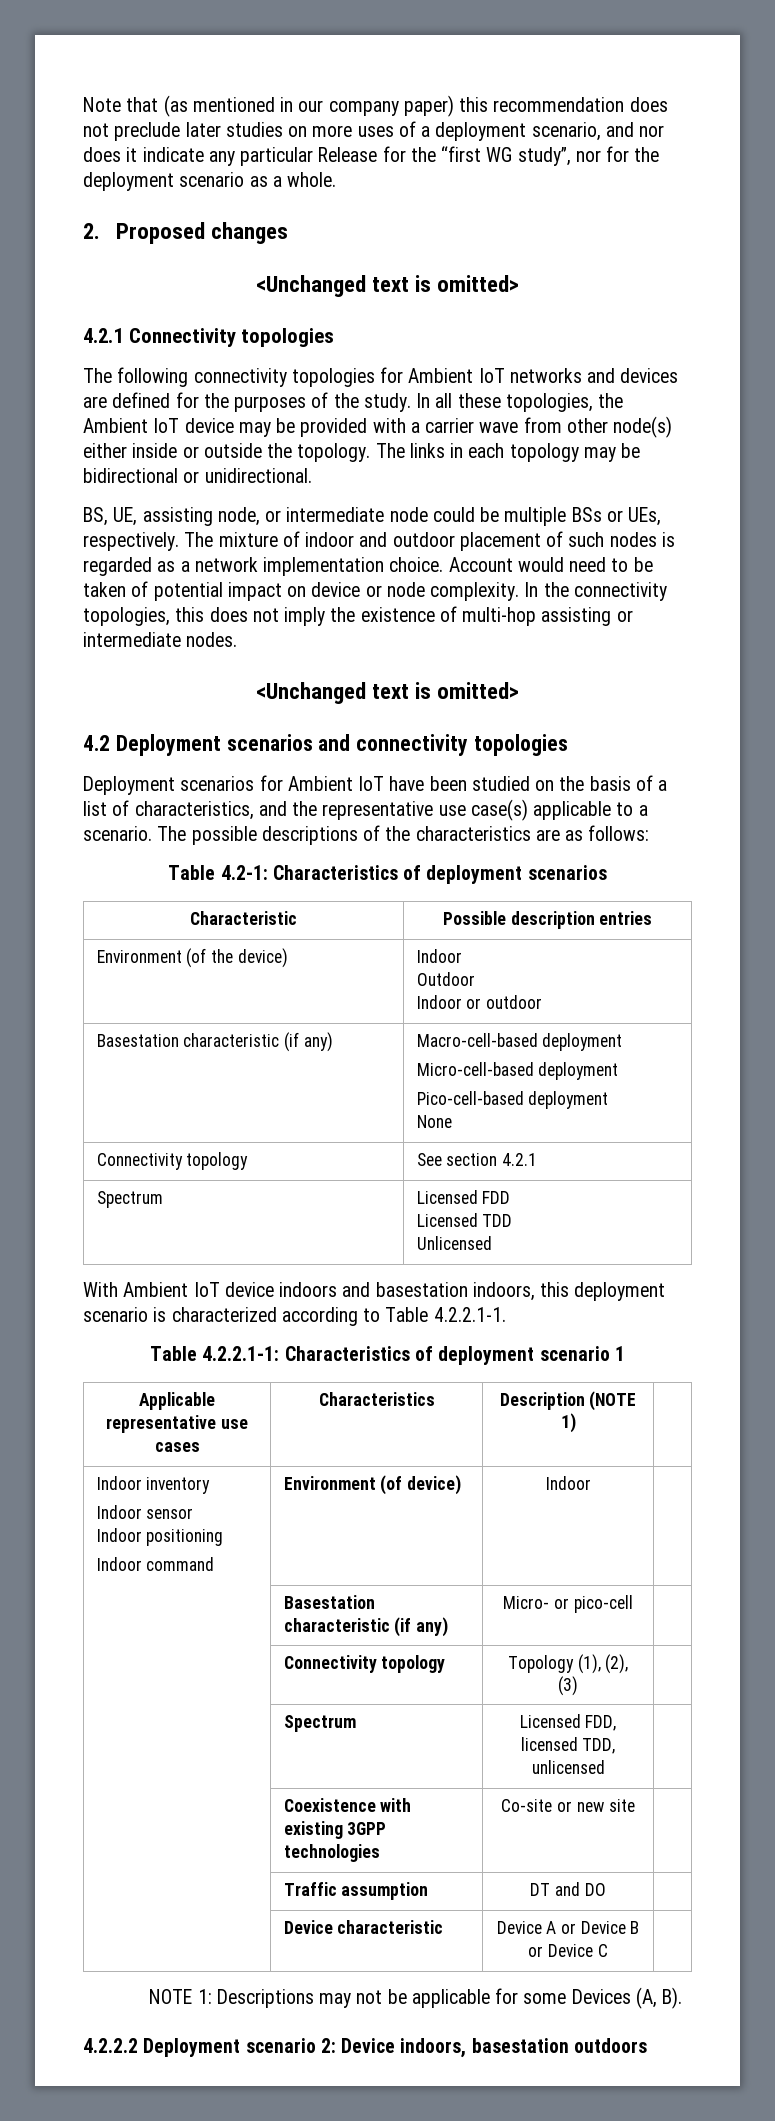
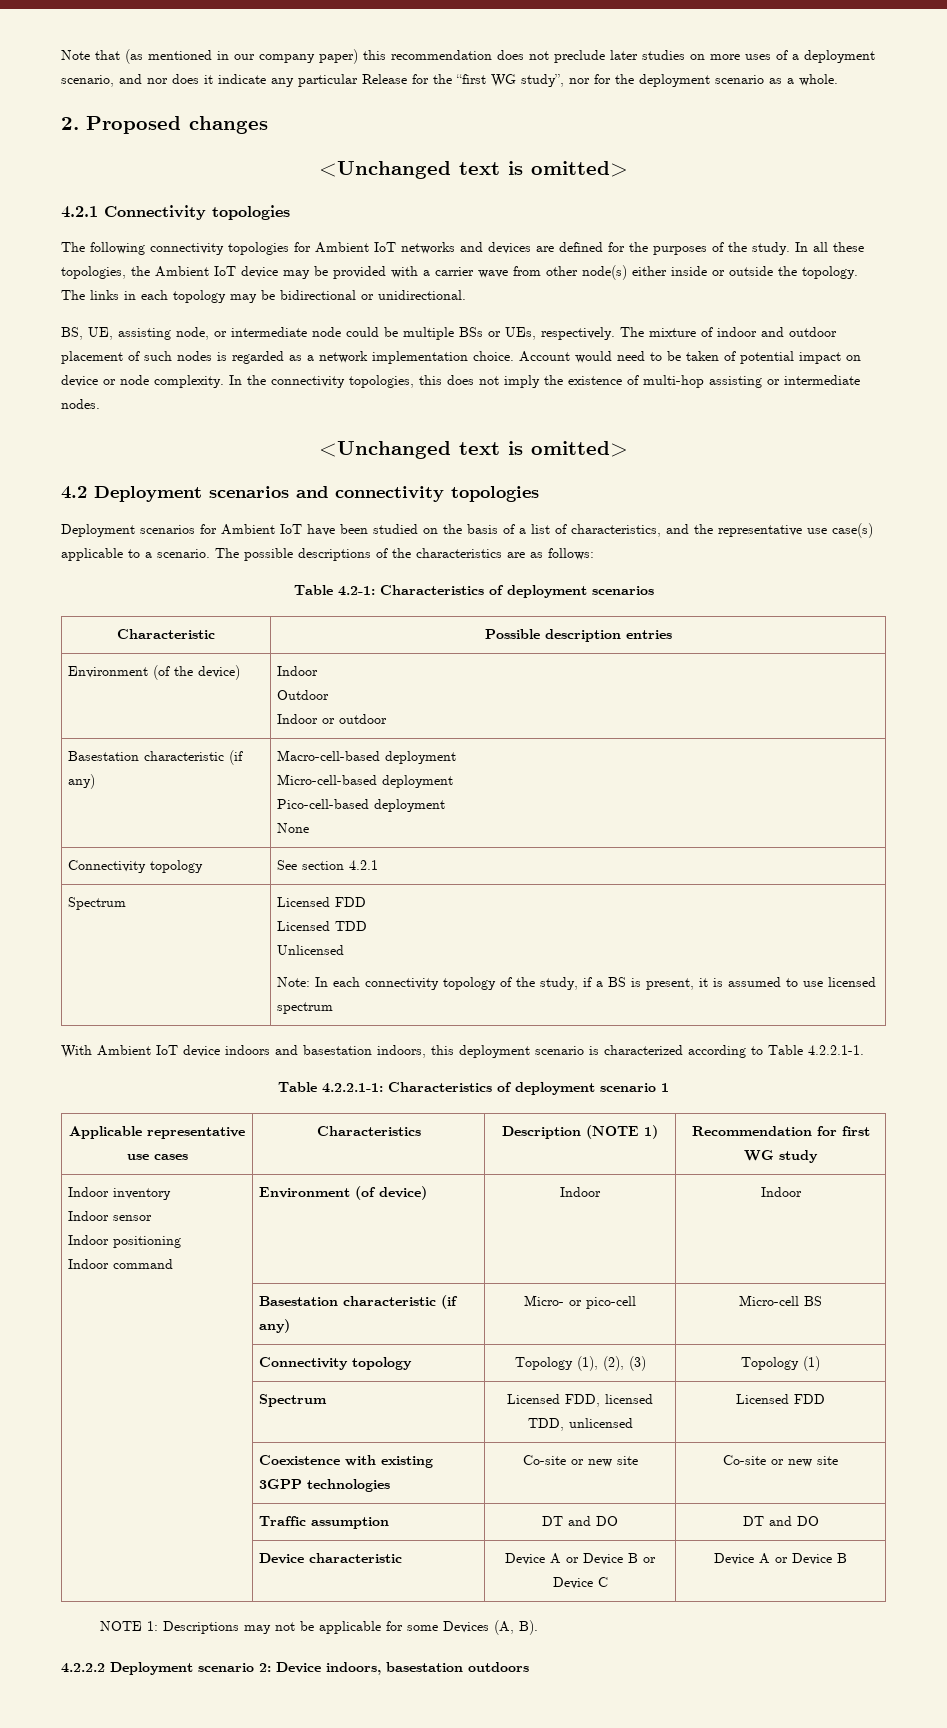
  Spectrum | Licensed FDD
  Licensed TDD
  Unlicensed
+ Note: In each connectivity topology of the study, if a BS is present, it is assumed to use licensed spectrum
- Applicable representative use cases | Characteristics | Description (NOTE 1) |
+ Applicable representative use cases | Characteristics | Description (NOTE 1) | Recommendation for first WG study
  Indoor inventory
  Indoor sensor
  Indoor positioning
- Indoor command | Environment (of device) | Indoor |
+ Indoor command | Environment (of device) | Indoor | Indoor
- | Basestation characteristic (if any) | Micro- or pico-cell |
+ | Basestation characteristic (if any) | Micro- or pico-cell | Micro-cell BS
- | Connectivity topology | Topology (1), (2), (3) |
+ | Connectivity topology | Topology (1), (2), (3) | Topology (1)
- | Spectrum | Licensed FDD, licensed TDD, unlicensed |
+ | Spectrum | Licensed FDD, licensed TDD, unlicensed | Licensed FDD
- | Coexistence with existing 3GPP technologies | Co-site or new site |
+ | Coexistence with existing 3GPP technologies | Co-site or new site | Co-site or new site
- | Traffic assumption | DT and DO |
+ | Traffic assumption | DT and DO | DT and DO
- | Device characteristic | Device A or Device B or Device C |
+ | Device characteristic | Device A or Device B or Device C | Device A or Device B

